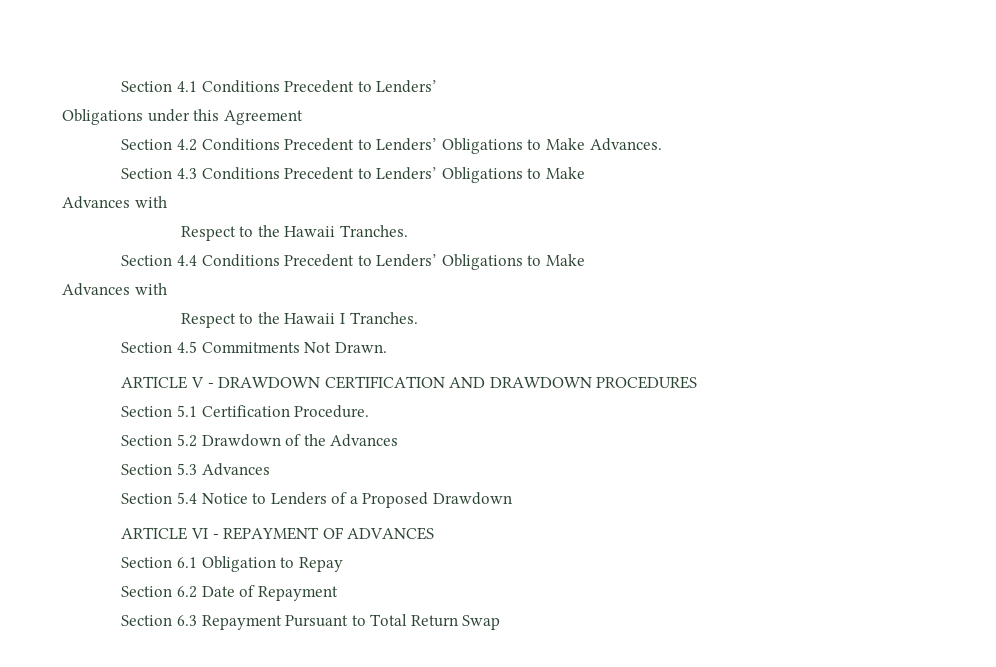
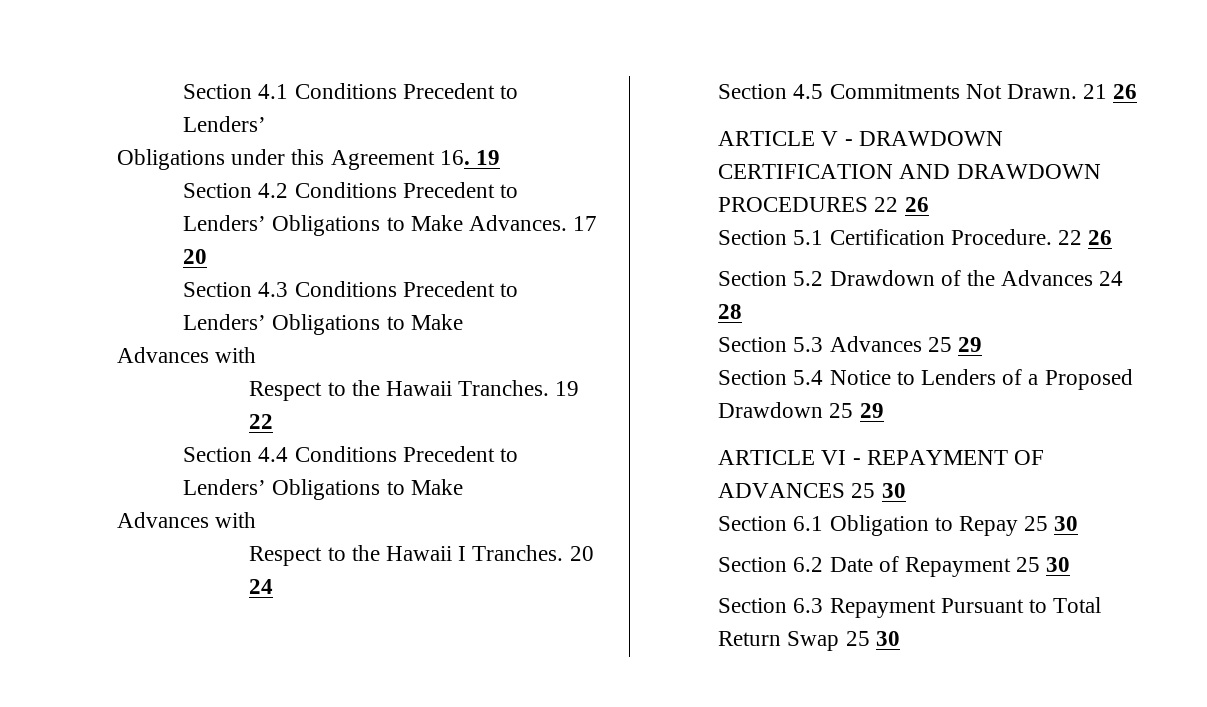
- Obligations under this Agreement
+ Obligations under this Agreement 16. 19
+ 17 20
+ 19 22
+ 20 24
+ 21 26
- ARTICLE V - DRAWDOWN CERTIFICATION AND DRAWDOWN PROCEDURES
+ ARTICLE V - DRAWDOWN CERTIFICATION AND DRAWDOWN PROCEDURES 22 26
- Section 5.1 Certification Procedure.
+ Section 5.1 Certification Procedure. 22 26
- Section 5.2 Drawdown of the Advances
+ Section 5.2 Drawdown of the Advances 24 28
- Section 5.3 Advances
+ Section 5.3 Advances 25 29
- Section 5.4 Notice to Lenders of a Proposed Drawdown
+ Section 5.4 Notice to Lenders of a Proposed Drawdown 25 29
- ARTICLE VI - REPAYMENT OF ADVANCES
+ ARTICLE VI - REPAYMENT OF ADVANCES 25 30
- Section 6.1 Obligation to Repay
+ Section 6.1 Obligation to Repay 25 30
- Section 6.2 Date of Repayment
+ Section 6.2 Date of Repayment 25 30
- Section 6.3 Repayment Pursuant to Total Return Swap
+ Section 6.3 Repayment Pursuant to Total Return Swap 25 30

